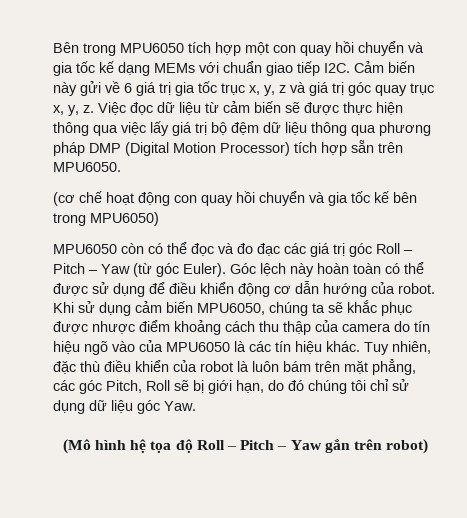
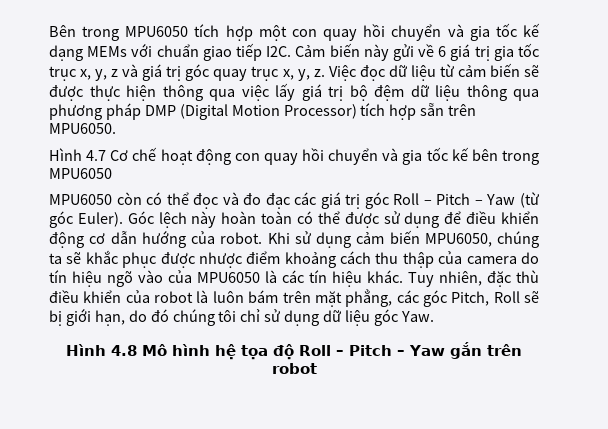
- (cơ chế hoạt động con quay hồi chuyển và gia tốc kế bên trong MPU6050)
+ Hình 4.7 Cơ chế hoạt động con quay hồi chuyển và gia tốc kế bên trong MPU6050
- (Mô hình hệ tọa độ Roll – Pitch – Yaw gắn trên robot)
+ Hình 4.8 Mô hình hệ tọa độ Roll – Pitch – Yaw gắn trên robot

